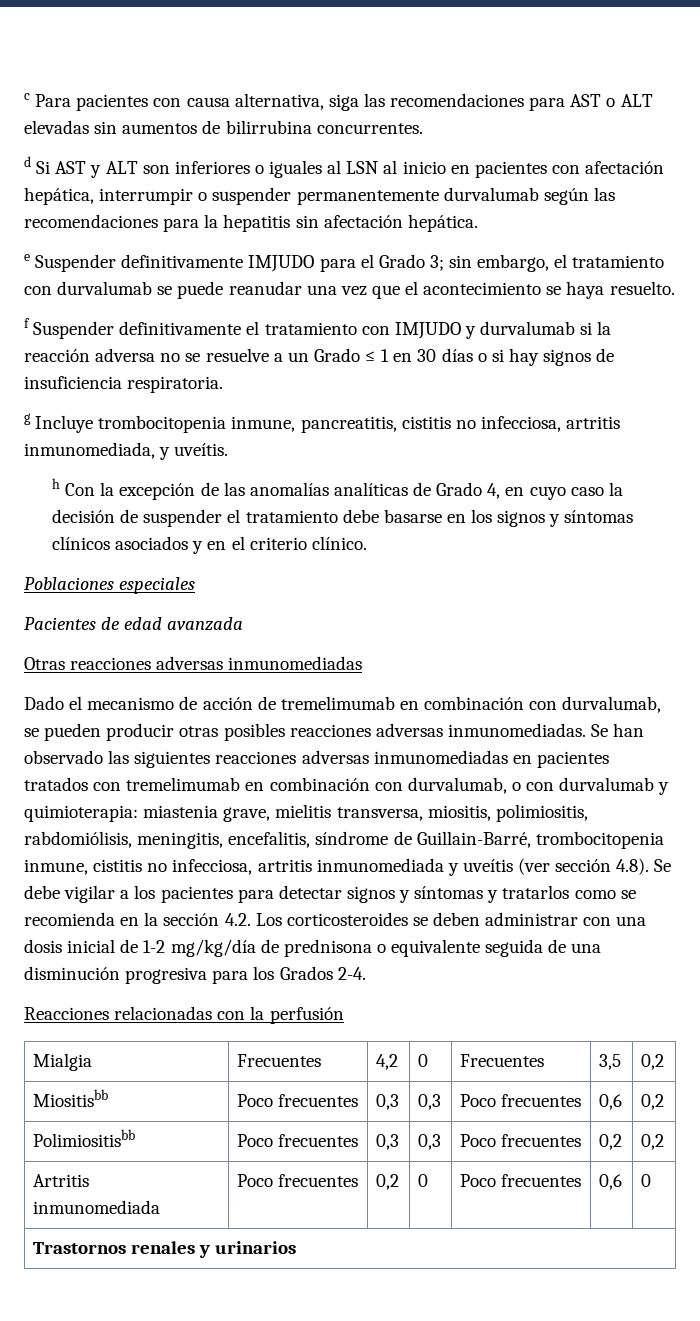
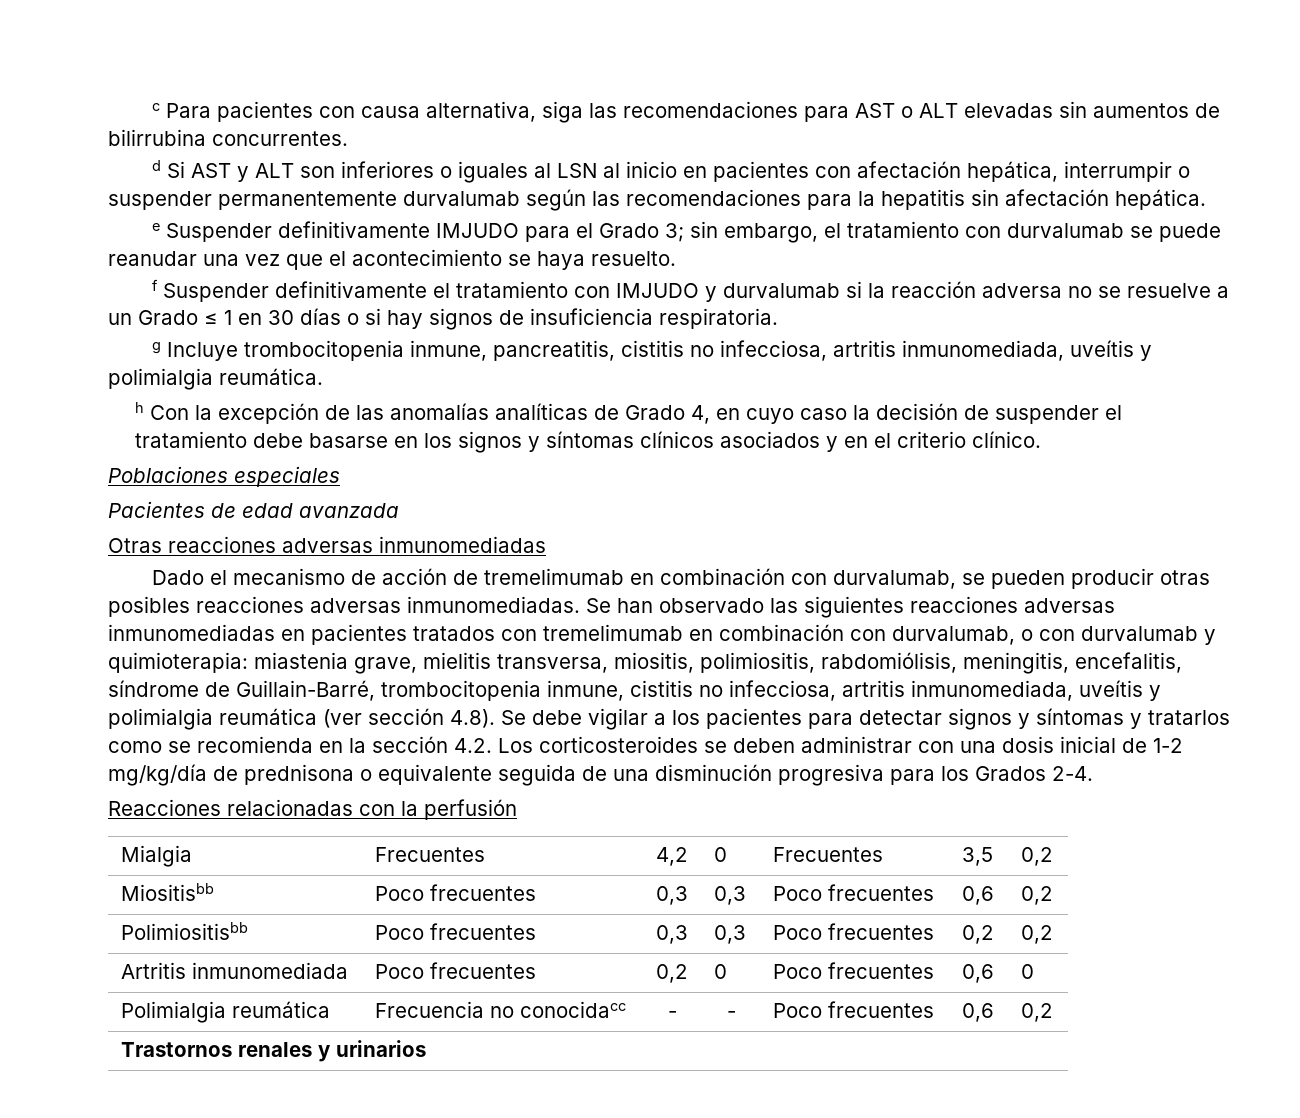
- g Incluye trombocitopenia inmune, pancreatitis, cistitis no infecciosa, artritis inmunomediada, y uveítis.
+ g Incluye trombocitopenia inmune, pancreatitis, cistitis no infecciosa, artritis inmunomediada, uveítis y polimialgia reumática.
- miastenia grave, mielitis transversa, miositis, polimiositis, rabdomiólisis, meningitis, encefalitis, síndrome de Guillain-Barré, trombocitopenia inmune, cistitis no infecciosa, artritis inmunomediada y uveítis (ver sección 4.8). Se debe vigilar a los pacientes para detectar signos y síntomas y tratarlos como se recomienda en la sección 4.2. Los corticosteroides se deben administrar con una dosis inicial de 1-2 mg/kg/día de prednisona o equivalente seguida de una disminución progresiva para los Grados 2-4.
+ miastenia grave, mielitis transversa, miositis, polimiositis, rabdomiólisis, meningitis, encefalitis, síndrome de Guillain-Barré, trombocitopenia inmune, cistitis no infecciosa, artritis inmunomediada, uveítis y polimialgia reumática (ver sección 4.8). Se debe vigilar a los pacientes para detectar signos y síntomas y tratarlos como se recomienda en la sección 4.2. Los corticosteroides se deben administrar con una dosis inicial de 1-2 mg/kg/día de prednisona o equivalente seguida de una disminución progresiva para los Grados 2-4.
+ Polimialgia reumática | Frecuencia no conocidacc | - | - | Poco frecuentes | 0,6 | 0,2

